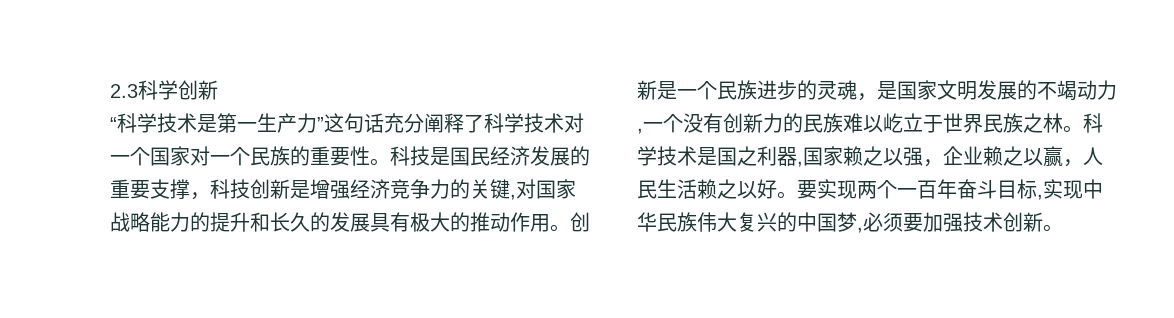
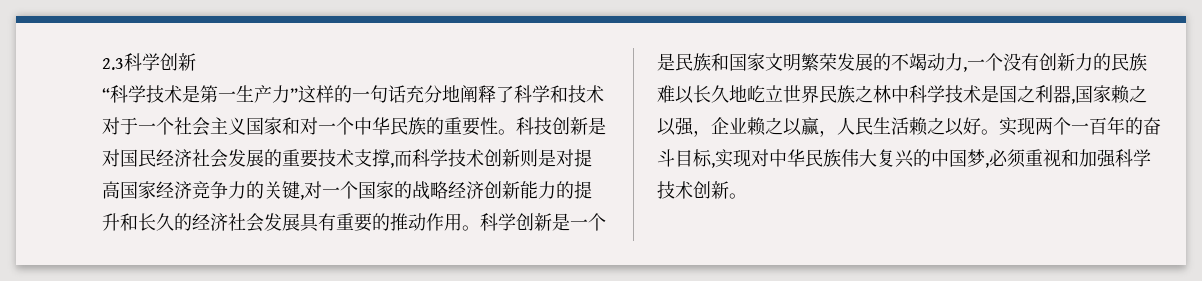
- “科学技术是第一生产力”这句话充分阐释了科学技术对一个国家对一个民族的重要性。
+ “科学技术是第一生产力”这样的一句话充分地阐释了科学和技术对于一个社会主义国家和对一个中华民族的重要性。
- 科技是国民经济发展的重要支撑，科技创新是增强经济竞争力的关键,对国家战略能力的提升和长久的发展具有极大的推动作用。
+ 科技创新是对国民经济社会发展的重要技术支撑,而科学技术创新则是对提高国家经济竞争力的关键,对一个国家的战略经济创新能力的提升和长久的经济社会发展具有重要的推动作用。
- 创新是一个民族进步的灵魂，是国家文明发展的不竭动力,一个没有创新力的民族难以屹立于世界民族之林。科学技术是国之利器,国家赖之以强，企业赖之以赢，人民生活赖之以好。
+ 科学创新是一个是民族和国家文明繁荣发展的不竭动力,一个没有创新力的民族难以长久地屹立世界民族之林中科学技术是国之利器,国家赖之以强，企业赖之以赢，人民生活赖之以好。
- 要实现两个一百年奋斗目标,实现中华民族伟大复兴的中国梦,必须要加强技术创新。
+ 实现两个一百年的奋斗目标,实现对中华民族伟大复兴的中国梦,必须重视和加强科学技术创新。

